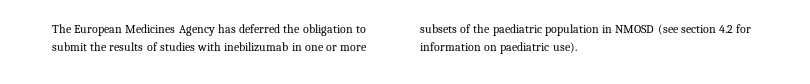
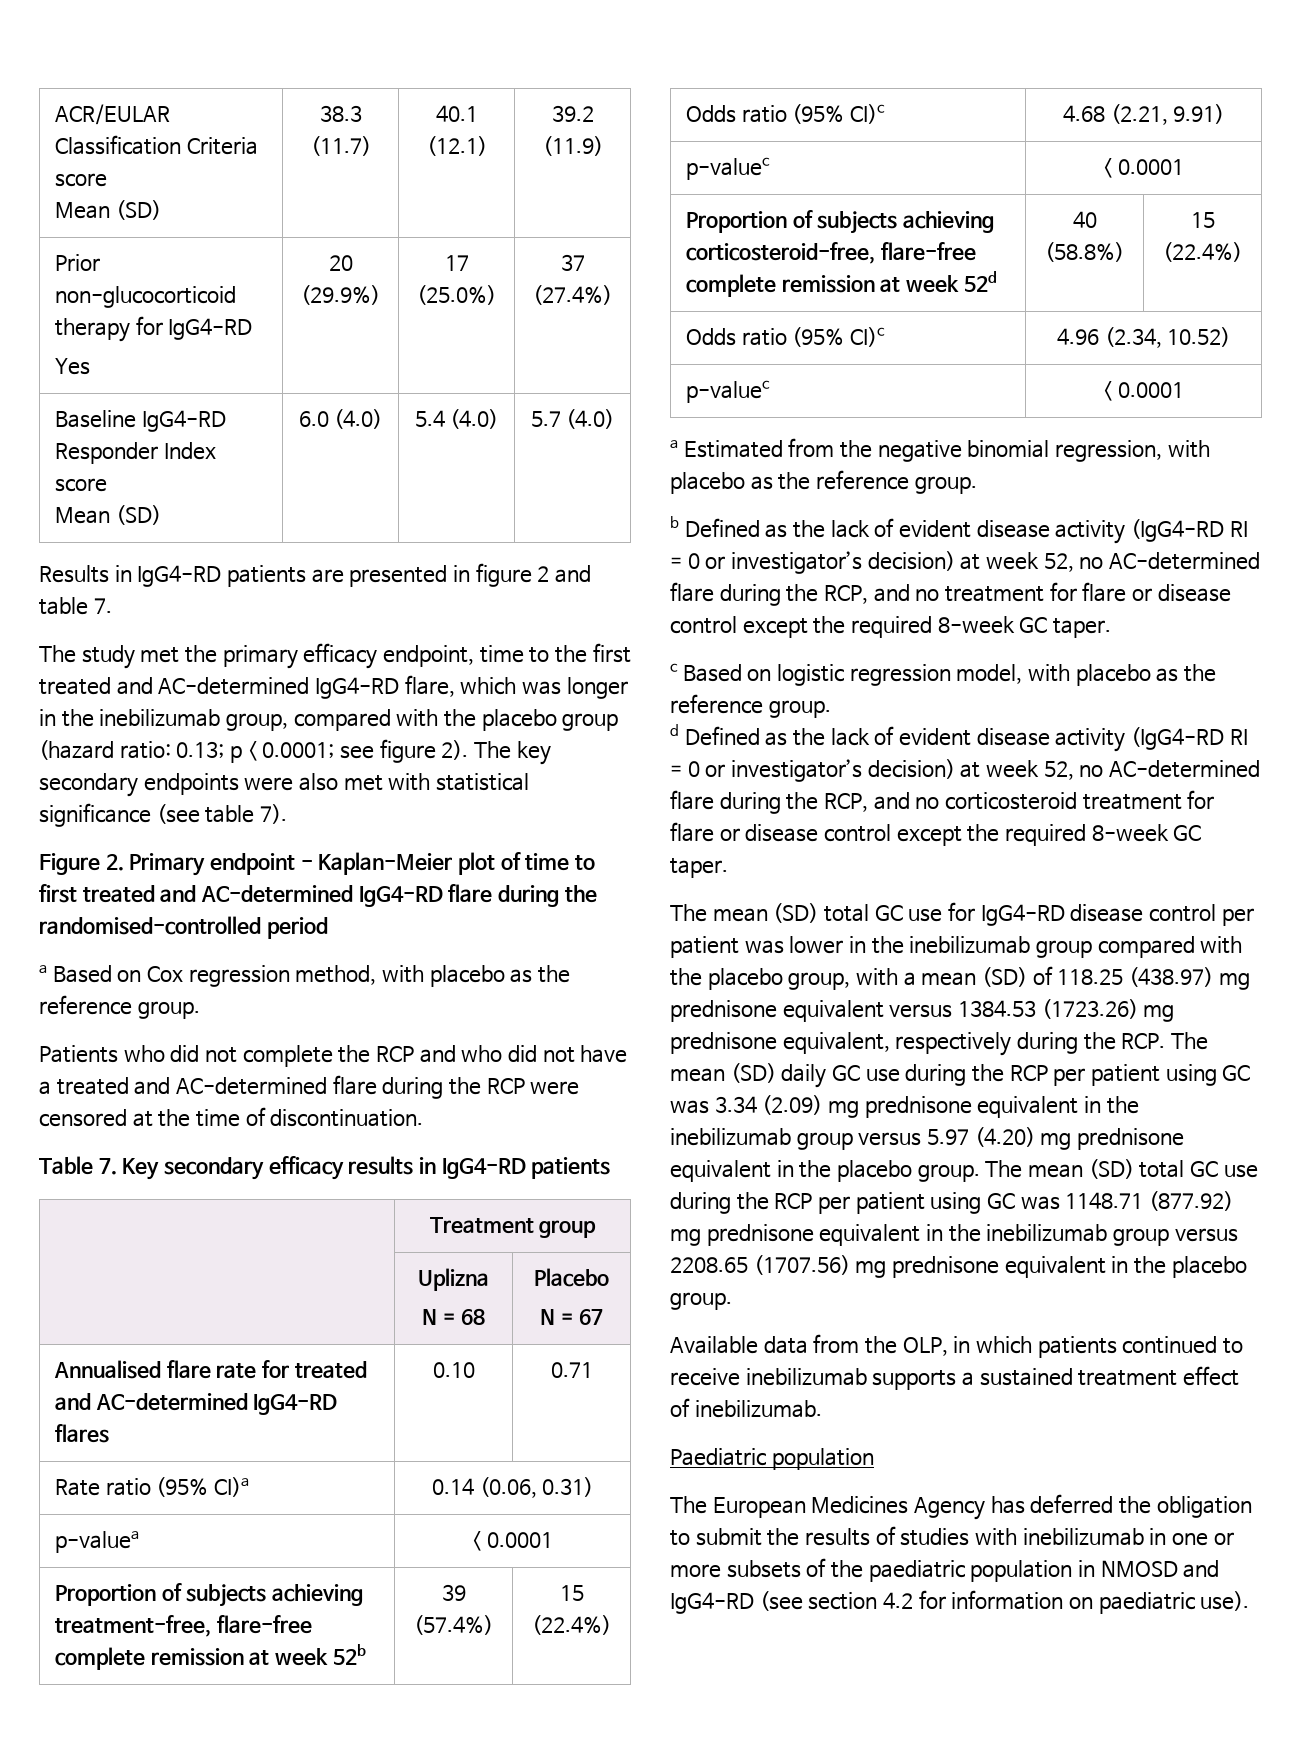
+ ACR/EULAR Classification Criteria score
+ Mean (SD) | 38.3 (11.7) | 40.1 (12.1) | 39.2 (11.9)
+ Prior non-glucocorticoid therapy for IgG4-RD
+ Yes | 20 (29.9%) | 17 (25.0%) | 37 (27.4%)
+ Baseline IgG4-RD Responder Index score
+ Mean (SD) | 6.0 (4.0) | 5.4 (4.0) | 5.7 (4.0)
+ Results in IgG4-RD patients are presented in figure 2 and table 7.
+ The study met the primary efficacy endpoint, time to the first treated and AC-determined IgG4-RD flare, which was longer in the inebilizumab group, compared with the placebo group (hazard ratio: 0.13; p < 0.0001; see figure 2). The key secondary endpoints were also met with statistical significance (see table 7).
+ Figure 2. Primary endpoint - Kaplan-Meier plot of time to first treated and AC-determined IgG4-RD flare during the randomised-controlled period
+ a Based on Cox regression method, with placebo as the reference group.
+ Patients who did not complete the RCP and who did not have a treated and AC-determined flare during the RCP were censored at the time of discontinuation.
+ Table 7. Key secondary efficacy results in IgG4-RD patients
+ | Treatment group
+ | Uplizna
+ N = 68 | Placebo
+ N = 67
+ Annualised flare rate for treated and AC-determined IgG4-RD flares | 0.10 | 0.71
+ Rate ratio (95% CI)a | 0.14 (0.06, 0.31)
+ p-valuea | < 0.0001
+ Proportion of subjects achieving treatment-free, flare-free complete remission at week 52b | 39 (57.4%) | 15 (22.4%)
+ Odds ratio (95% CI)c | 4.68 (2.21, 9.91)
+ p-valuec | < 0.0001
+ Proportion of subjects achieving corticosteroid-free, flare-free complete remission at week 52d | 40 (58.8%) | 15 (22.4%)
+ Odds ratio (95% CI)c | 4.96 (2.34, 10.52)
+ p-valuec | < 0.0001
+ a Estimated from the negative binomial regression, with placebo as the reference group.
+ b Defined as the lack of evident disease activity (IgG4-RD RI = 0 or investigator’s decision) at week 52, no AC-determined flare during the RCP, and no treatment for flare or disease control except the required 8-week GC taper.
+ c Based on logistic regression model, with placebo as the reference group.
+ d Defined as the lack of evident disease activity (IgG4-RD RI = 0 or investigator’s decision) at week 52, no AC-determined flare during the RCP, and no corticosteroid treatment for flare or disease control except the required 8-week GC taper.
+ The mean (SD) total GC use for IgG4-RD disease control per patient was lower in the inebilizumab group compared with the placebo group, with a mean (SD) of 118.25 (438.97) mg prednisone equivalent versus 1384.53 (1723.26) mg prednisone equivalent, respectively during the RCP. The mean (SD) daily GC use during the RCP per patient using GC was 3.34 (2.09) mg prednisone equivalent in the inebilizumab group versus 5.97 (4.20) mg prednisone equivalent in the placebo group. The mean (SD) total GC use during the RCP per patient using GC was 1148.71 (877.92) mg prednisone equivalent in the inebilizumab group versus 2208.65 (1707.56) mg prednisone equivalent in the placebo group.
+ Available data from the OLP, in which patients continued to receive inebilizumab supports a sustained treatment effect of inebilizumab.
+ Paediatric population
- The European Medicines Agency has deferred the obligation to submit the results of studies with inebilizumab in one or more subsets of the paediatric population in NMOSD (see section 4.2 for information on paediatric use).
+ The European Medicines Agency has deferred the obligation to submit the results of studies with inebilizumab in one or more subsets of the paediatric population in NMOSD and IgG4-RD (see section 4.2 for information on paediatric use).

